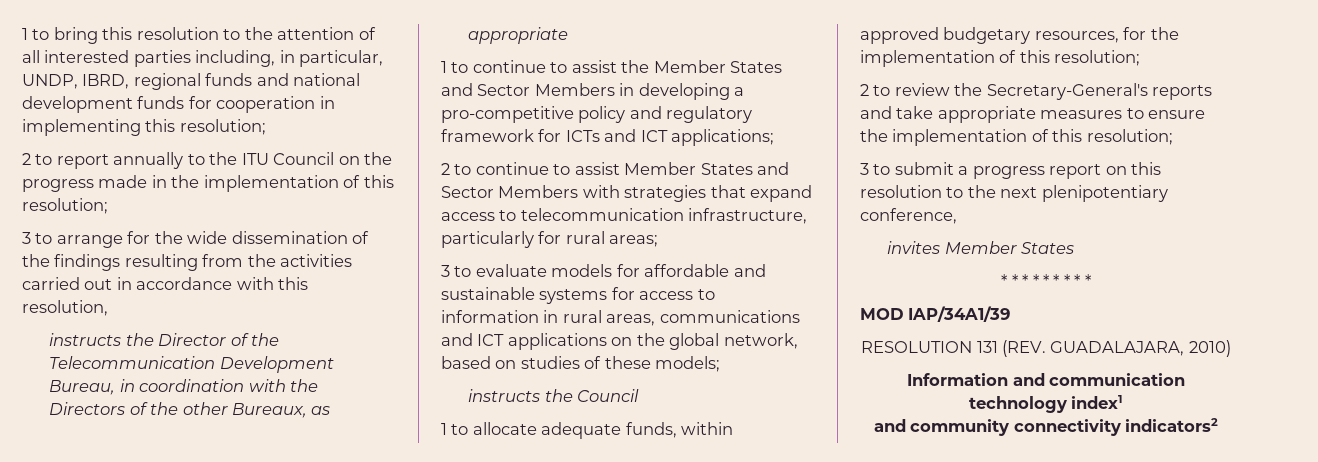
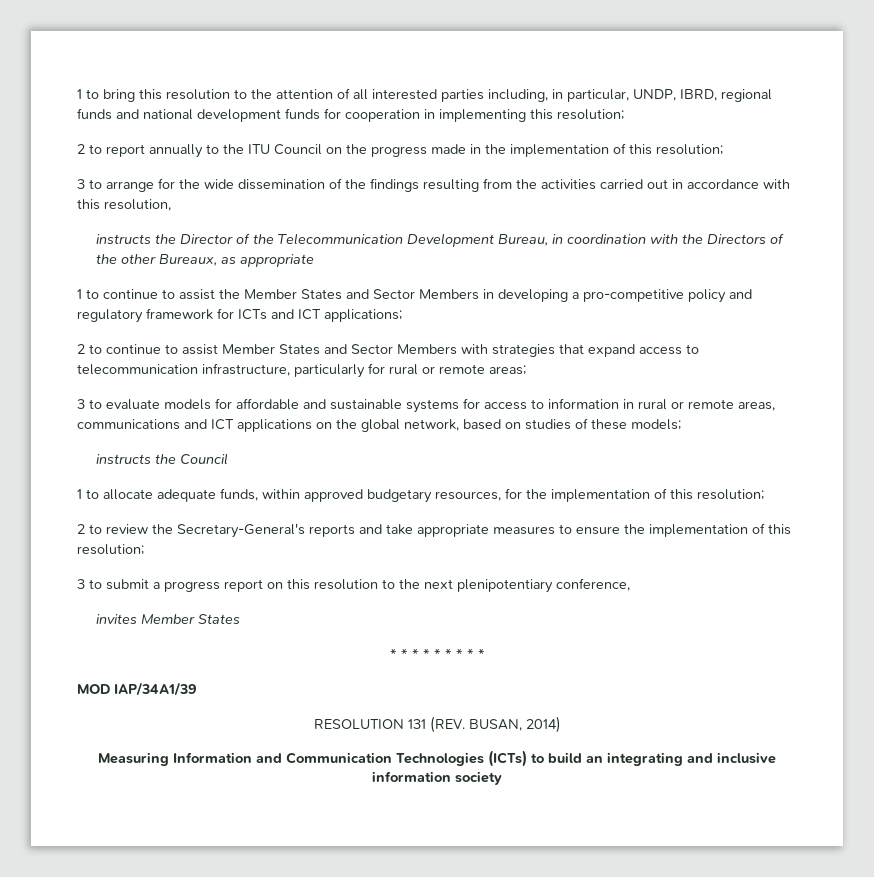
- 2 to continue to assist Member States and Sector Members with strategies that expand access to telecommunication infrastructure, particularly for rural areas;
+ 2 to continue to assist Member States and Sector Members with strategies that expand access to telecommunication infrastructure, particularly for rural or remote areas;
- 3 to evaluate models for affordable and sustainable systems for access to information in rural areas, communications and ICT applications on the global network, based on studies of these models;
+ 3 to evaluate models for affordable and sustainable systems for access to information in rural or remote areas, communications and ICT applications on the global network, based on studies of these models;
- RESOLUTION 131 (REV. GUADALAJARA, 2010)
- Information and communication technology index1
- and community connectivity indicators2
+ RESOLUTION 131 (REV. BUSAN, 2014)
+ Measuring Information and Communication Technologies (ICTs) to build an integrating and inclusive information society

